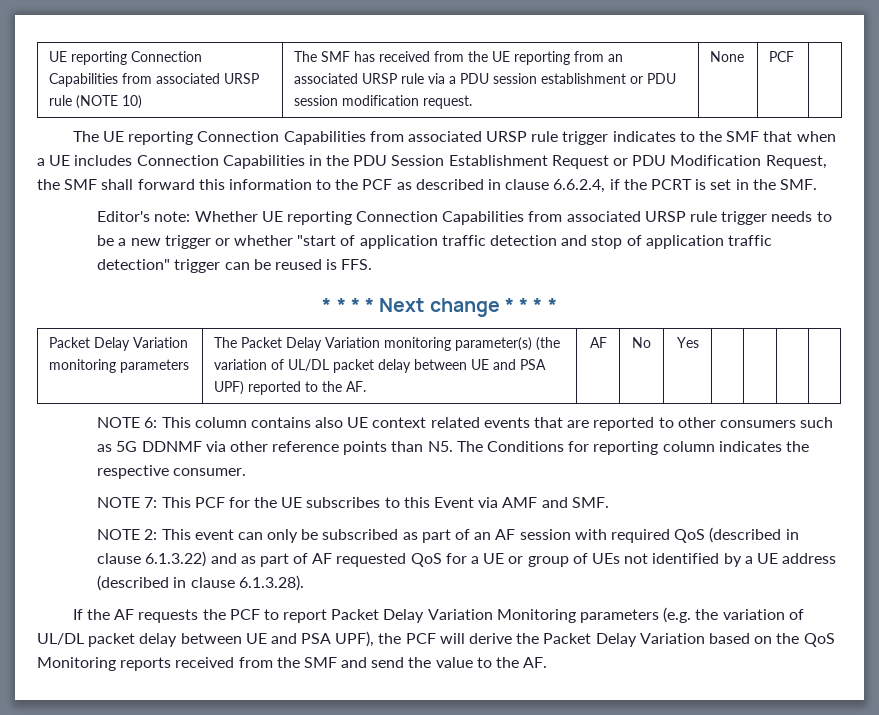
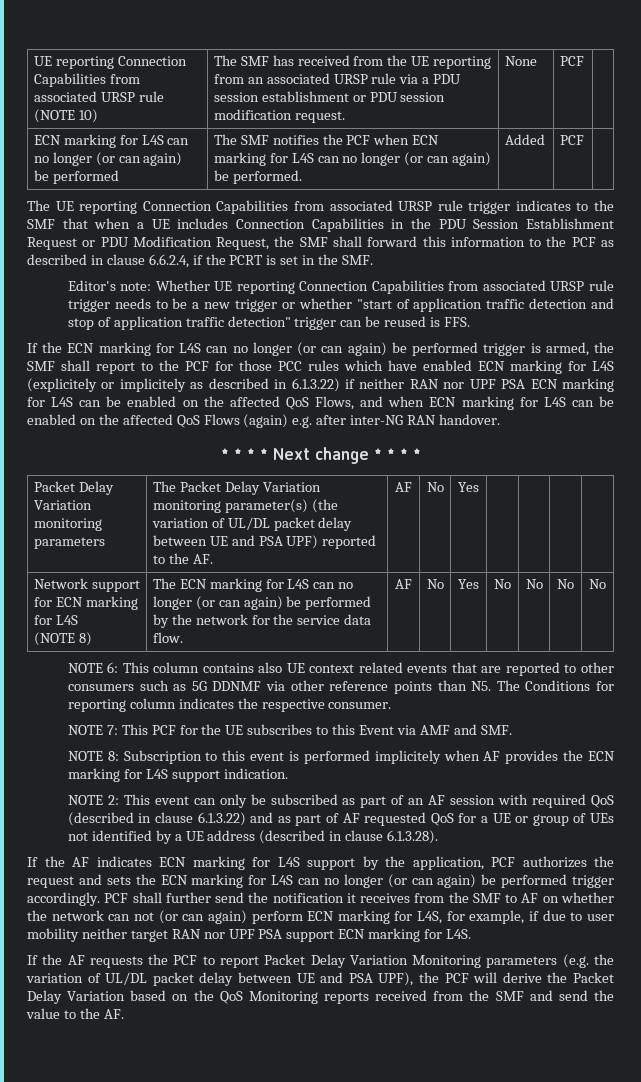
+ ECN marking for L4S can no longer (or can again) be performed | The SMF notifies the PCF when ECN marking for L4S can no longer (or can again) be performed. | Added | PCF |
+ If the ECN marking for L4S can no longer (or can again) be performed trigger is armed, the SMF shall report to the PCF for those PCC rules which have enabled ECN marking for L4S (explicitely or implicitely as described in 6.1.3.22) if neither RAN nor UPF PSA ECN marking for L4S can be enabled on the affected QoS Flows, and when ECN marking for L4S can be enabled on the affected QoS Flows (again) e.g. after inter-NG RAN handover.
+ Network support for ECN marking for L4S
+ (NOTE 8) | The ECN marking for L4S can no longer (or can again) be performed by the network for the service data flow. | AF | No | Yes | No | No | No | No
+ NOTE 8: Subscription to this event is performed implicitely when AF provides the ECN marking for L4S support indication.
+ If the AF indicates ECN marking for L4S support by the application, PCF authorizes the request and sets the ECN marking for L4S can no longer (or can again) be performed trigger accordingly. PCF shall further send the notification it receives from the SMF to AF on whether the network can not (or can again) perform ECN marking for L4S, for example, if due to user mobility neither target RAN nor UPF PSA support ECN marking for L4S.

